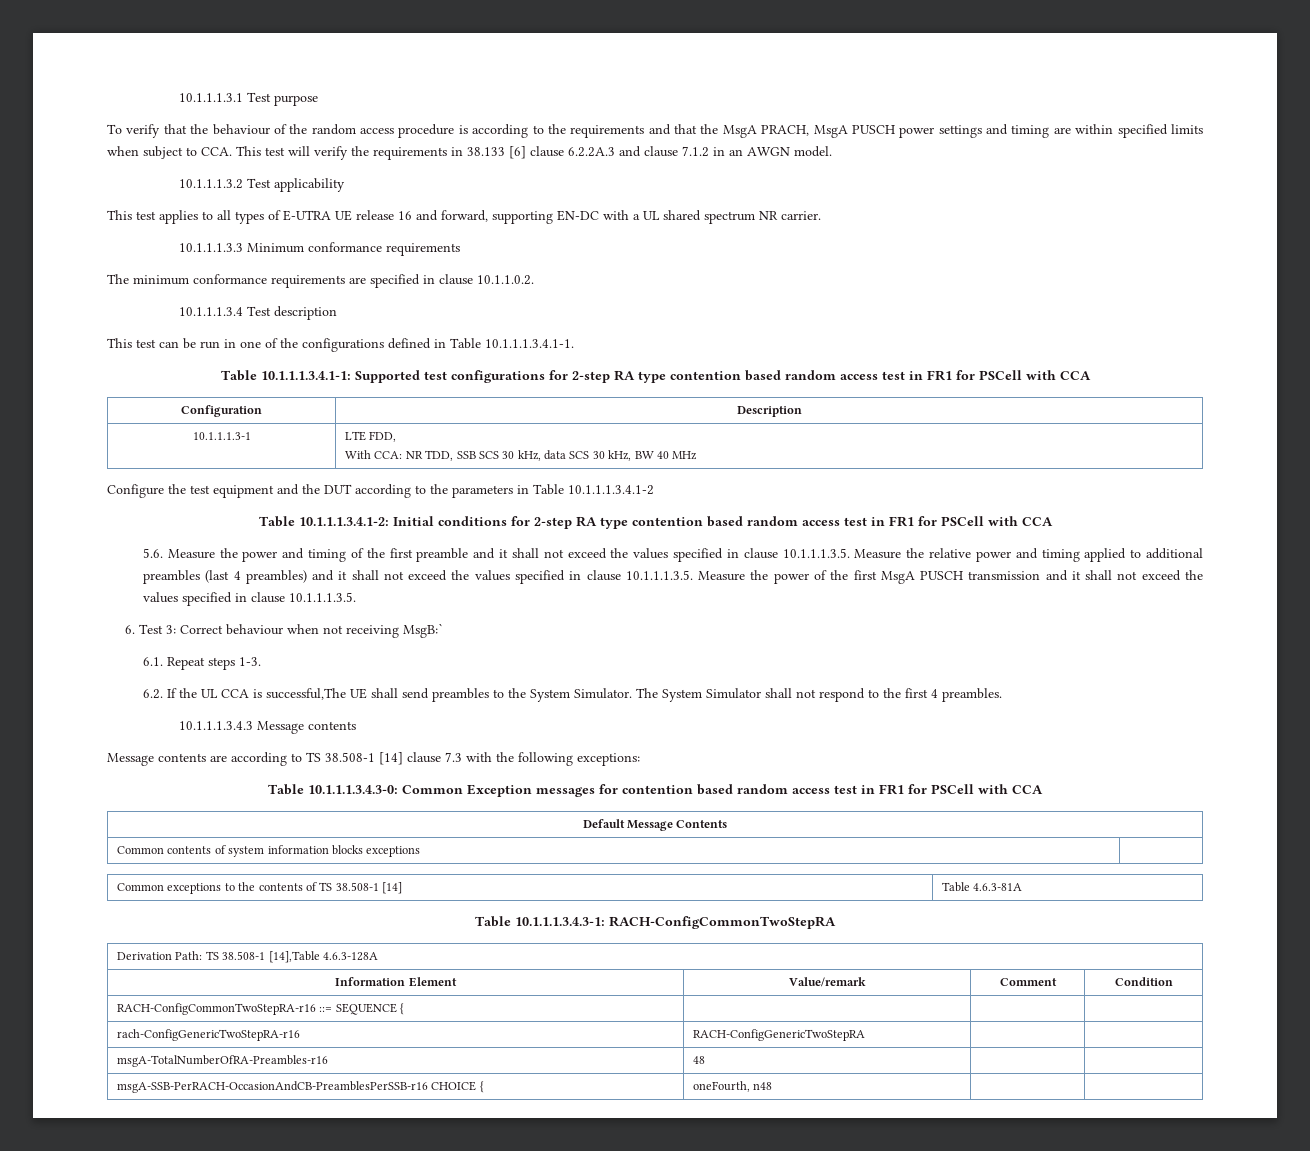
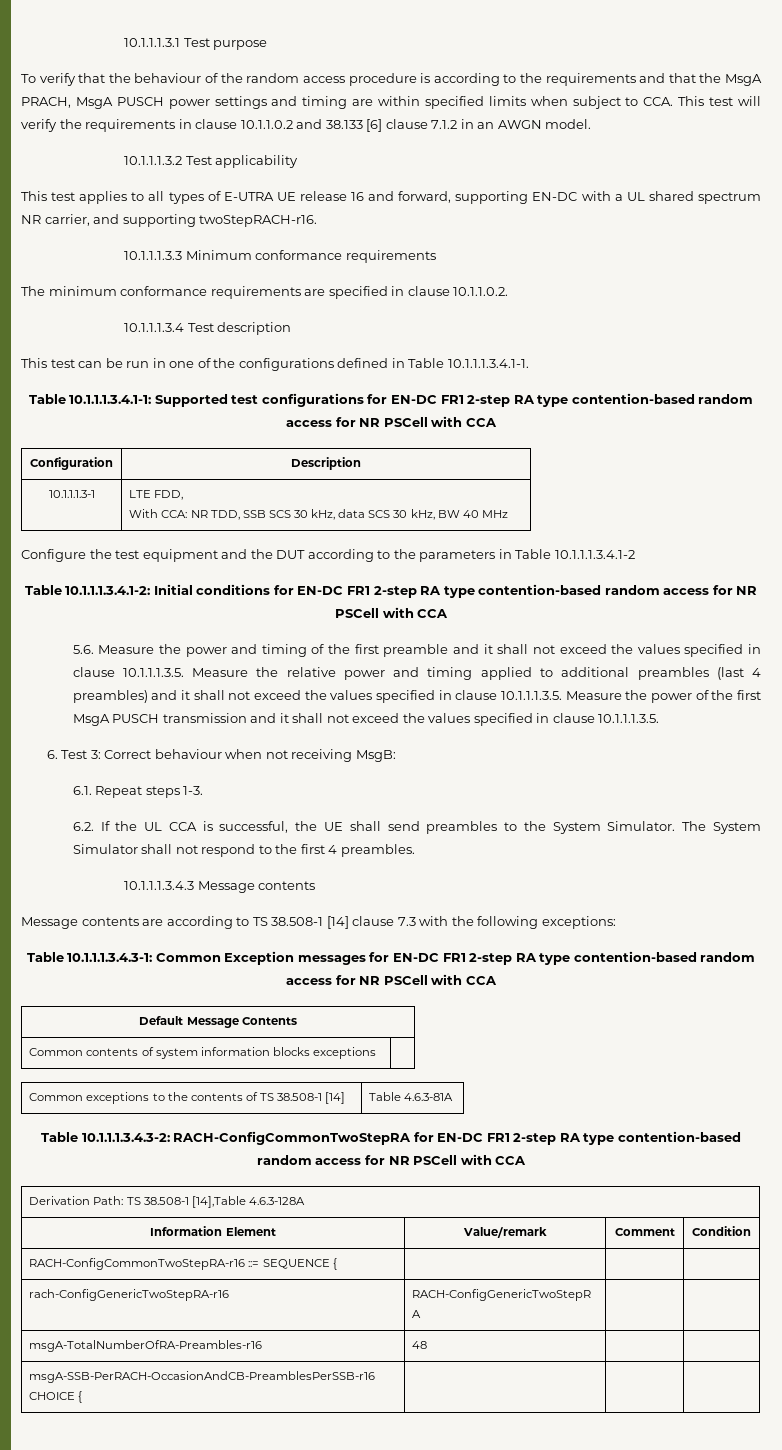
- To verify that the behaviour of the random access procedure is according to the requirements and that the MsgA PRACH, MsgA PUSCH power settings and timing are within specified limits when subject to CCA. This test will verify the requirements in 38.133 [6] clause 6.2.2A.3 and clause 7.1.2 in an AWGN model.
+ To verify that the behaviour of the random access procedure is according to the requirements and that the MsgA PRACH, MsgA PUSCH power settings and timing are within specified limits when subject to CCA. This test will verify the requirements in clause 10.1.1.0.2 and 38.133 [6] clause 7.1.2 in an AWGN model.
- This test applies to all types of E-UTRA UE release 16 and forward, supporting EN-DC with a UL shared spectrum NR carrier.
+ This test applies to all types of E-UTRA UE release 16 and forward, supporting EN-DC with a UL shared spectrum NR carrier, and supporting twoStepRACH-r16.
- Table 10.1.1.1.3.4.1-1: Supported test configurations for 2-step RA type contention based random access test in FR1 for PSCell with CCA
+ Table 10.1.1.1.3.4.1-1: Supported test configurations for EN-DC FR1 2-step RA type contention-based random access for NR PSCell with CCA
- Table 10.1.1.1.3.4.1-2: Initial conditions for 2-step RA type contention based random access test in FR1 for PSCell with CCA
+ Table 10.1.1.1.3.4.1-2: Initial conditions for EN-DC FR1 2-step RA type contention-based random access for NR PSCell with CCA
- 6. Test 3: Correct behaviour when not receiving MsgB:`
+ 6. Test 3: Correct behaviour when not receiving MsgB:
- 6.2. If the UL CCA is successful,The UE shall send preambles to the System Simulator.
+ 6.2. If the UL CCA is successful, the UE shall send preambles to the System Simulator.
- Table 10.1.1.1.3.4.3-0: Common Exception messages for contention based random access test in FR1 for PSCell with CCA
+ Table 10.1.1.1.3.4.3-1: Common Exception messages for EN-DC FR1 2-step RA type contention-based random access for NR PSCell with CCA
- Table 10.1.1.1.3.4.3-1: RACH-ConfigCommonTwoStepRA
+ Table 10.1.1.1.3.4.3-2: RACH-ConfigCommonTwoStepRA for EN-DC FR1 2-step RA type contention-based random access for NR PSCell with CCA
- msgA-SSB-PerRACH-OccasionAndCB-PreamblesPerSSB-r16 CHOICE { | oneFourth, n48 | |
+ msgA-SSB-PerRACH-OccasionAndCB-PreamblesPerSSB-r16 CHOICE { | | |

